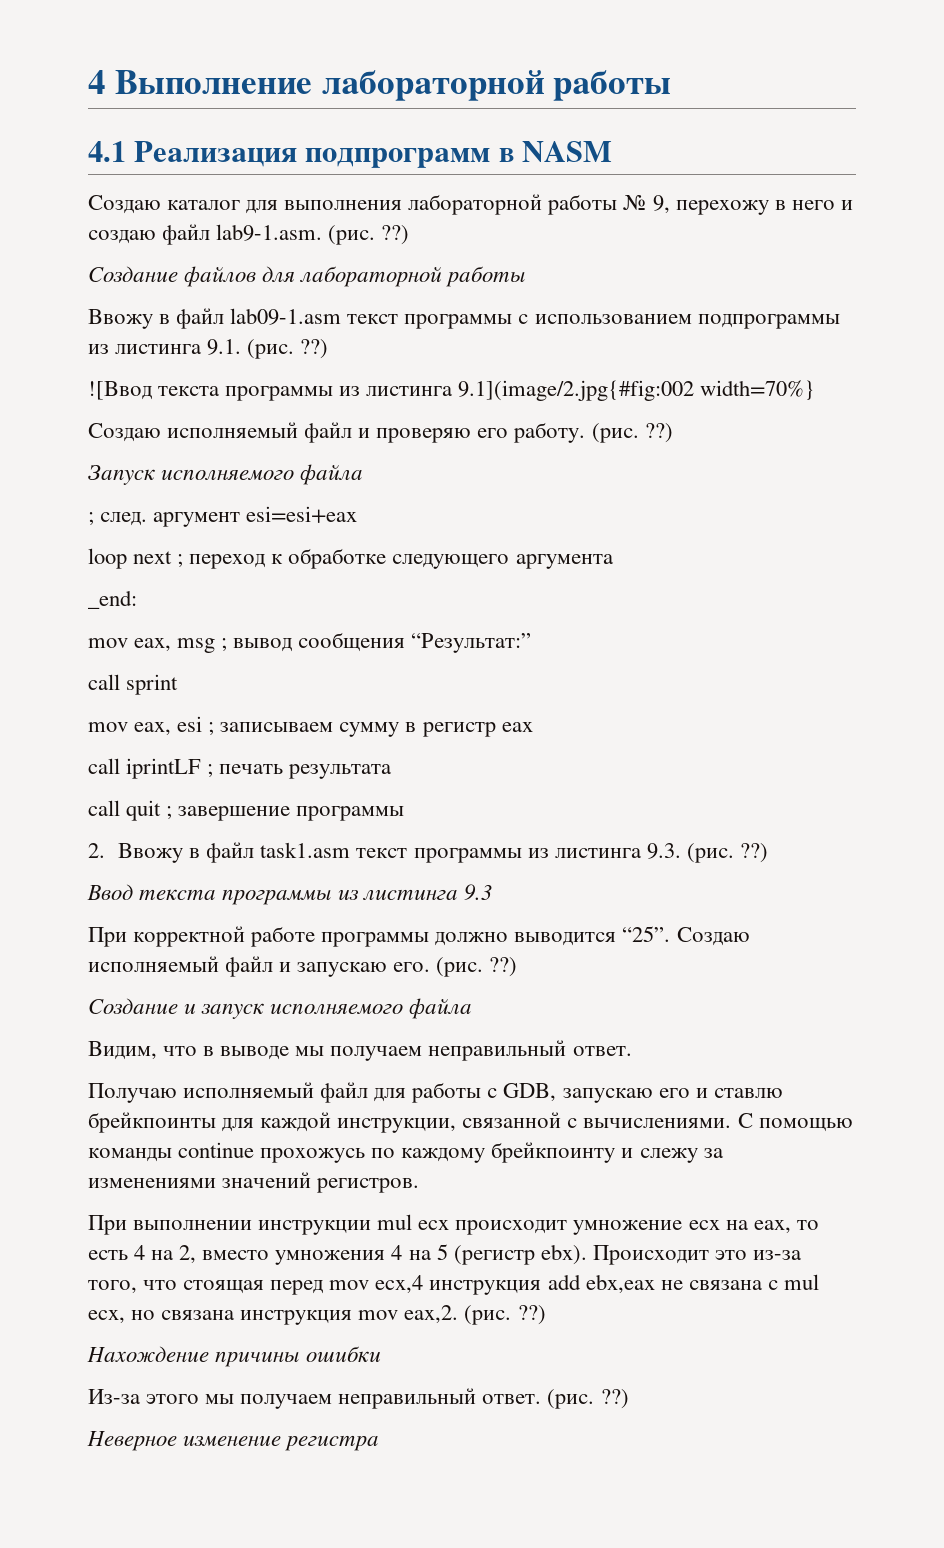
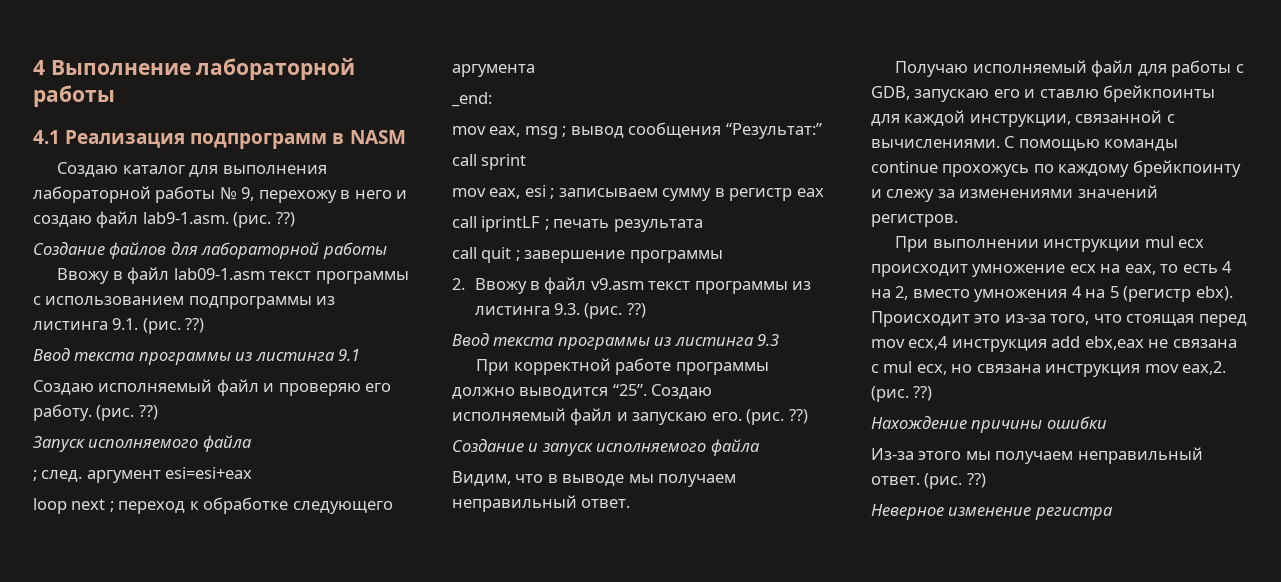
- ![Ввод текста программы из листинга 9.1](image/2.jpg{#fig:002 width=70%}
+ Ввод текста программы из листинга 9.1
- 2. Ввожу в файл task1.asm текст программы из листинга 9.3. (рис.
+ 2. Ввожу в файл v9.asm текст программы из листинга 9.3. (рис.

